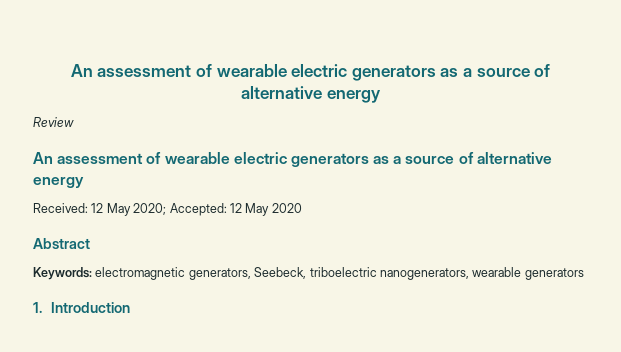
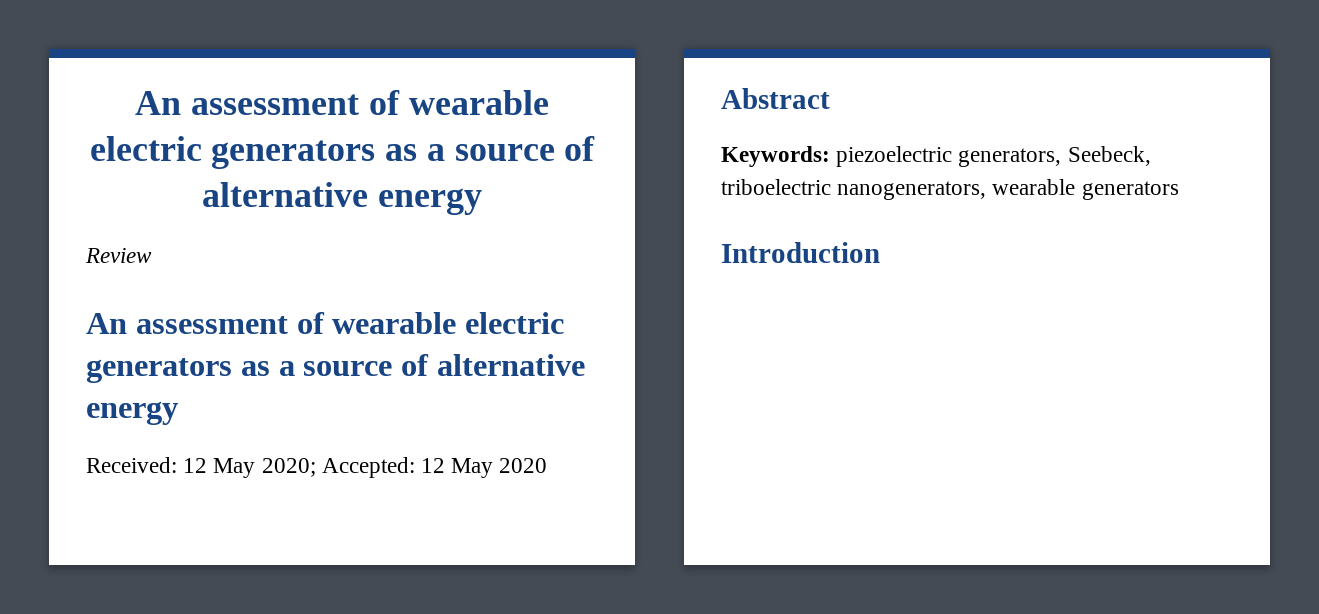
- Keywords: electromagnetic generators, Seebeck, triboelectric nanogenerators, wearable generators
+ Keywords: piezoelectric generators, Seebeck, triboelectric nanogenerators, wearable generators
- 1. Introduction
+ Introduction

